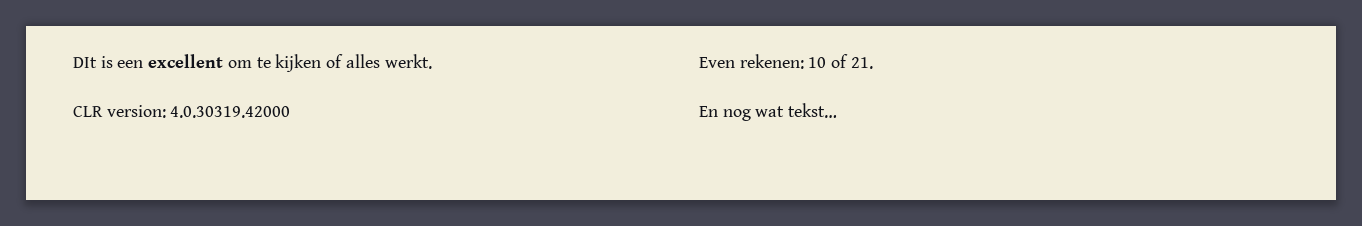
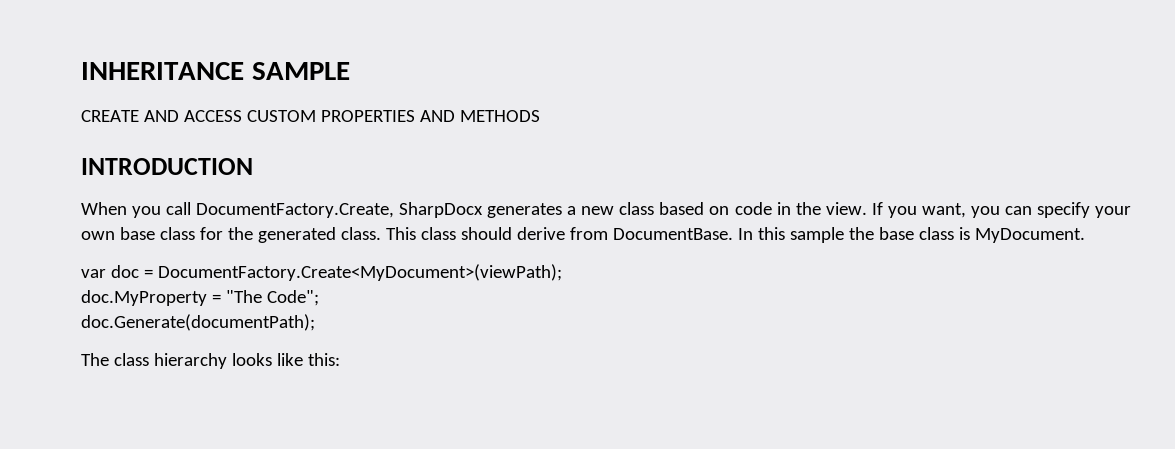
- DIt is een excellent om te kijken of alles werkt.
- CLR version: 4.0.30319.42000
- Even rekenen: 10 of 21.
- En nog wat tekst…
+ INHERITANCE SAMPLE
+ CREATE AND ACCESS CUSTOM PROPERTIES AND METHODS
+ INTRODUCTION
+ When you call DocumentFactory.Create, SharpDocx generates a new class based on code in the view. If you want, you can specify your own base class for the generated class. This class should derive from DocumentBase. In this sample the base class is MyDocument.
+ var doc = DocumentFactory.Create<MyDocument>(viewPath);
+ doc.MyProperty = "The Code";
+ doc.Generate(documentPath);
+ The class hierarchy looks like this:

